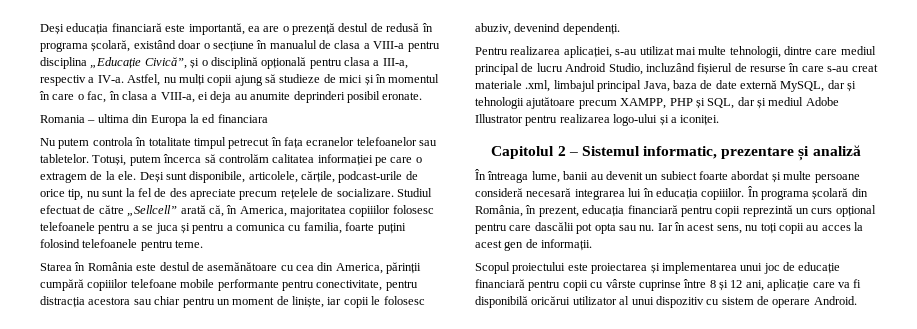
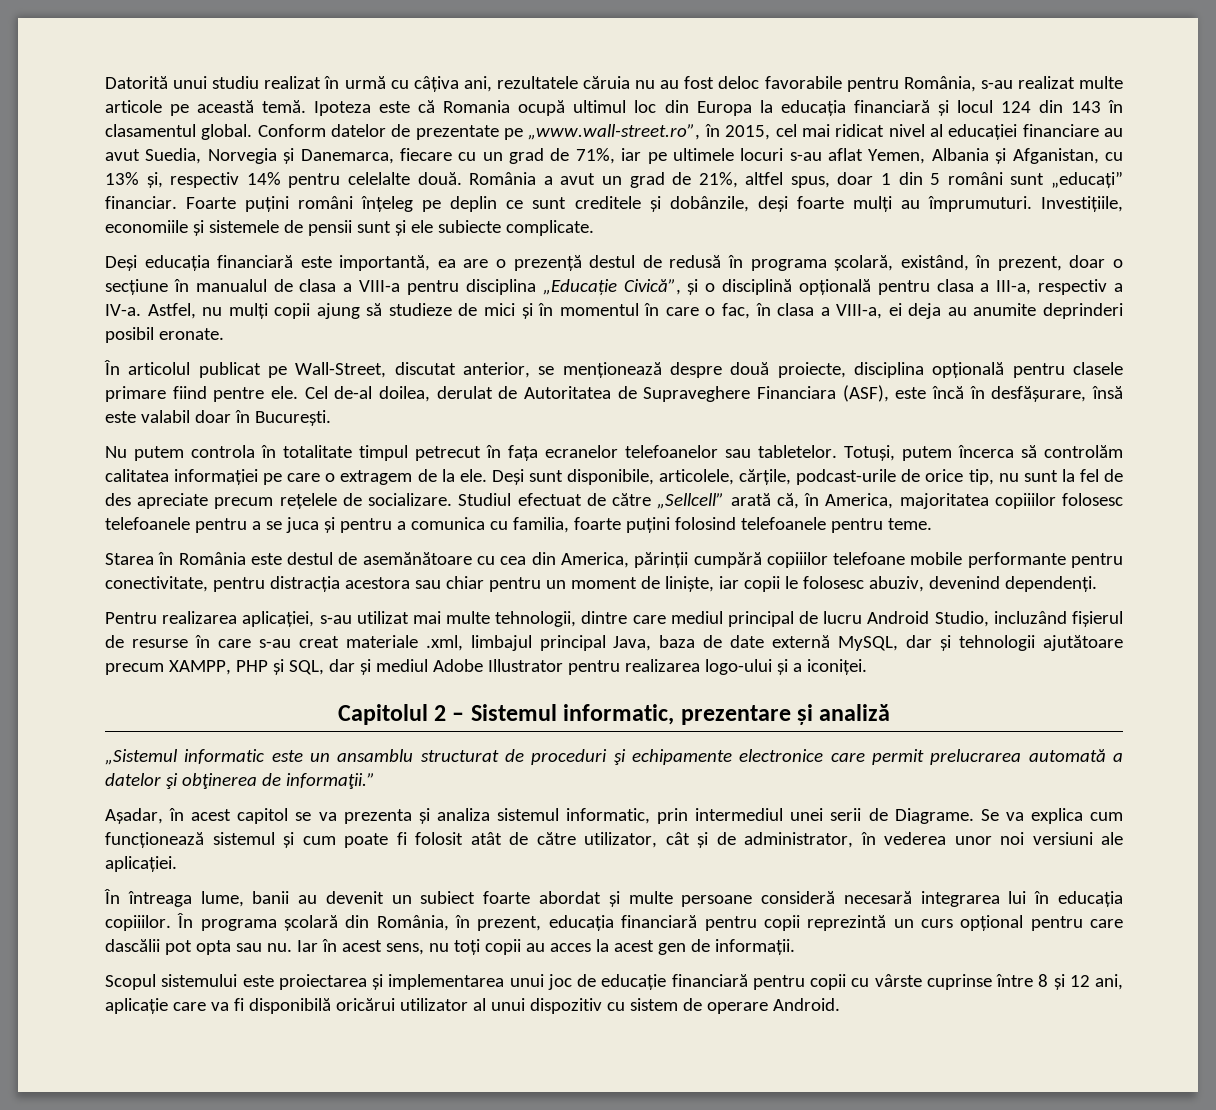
+ Datorită unui studiu realizat în urmă cu câțiva ani, rezultatele căruia nu au fost deloc favorabile pentru România, s-au realizat multe articole pe această temă. Ipoteza este că Romania ocupă ultimul loc din Europa la educația financiară și locul 124 din 143 în clasamentul global. Conform datelor de prezentate pe „www.wall-street.ro”, în 2015, cel mai ridicat nivel al educației financiare au avut Suedia, Norvegia și Danemarca, fiecare cu un grad de 71%, iar pe ultimele locuri s-au aflat Yemen, Albania și Afganistan, cu 13% și, respectiv 14% pentru celelalte două. România a avut un grad de 21%, altfel spus, doar 1 din 5 români sunt „educați” financiar. Foarte puțini români înțeleg pe deplin ce sunt creditele și dobânzile, deși foarte mulți au împrumuturi. Investițiile, economiile și sistemele de pensii sunt și ele subiecte complicate.
- Deși educația financiară este importantă, ea are o prezență destul de redusă în programa școlară, existând doar o secțiune în manualul de clasa a VIII-a pentru disciplina „Educație Civică”, și o disciplină opțională pentru clasa a III-a, respectiv a IV-a.
+ Deși educația financiară este importantă, ea are o prezență destul de redusă în programa școlară, existând, în prezent, doar o secțiune în manualul de clasa a VIII-a pentru disciplina „Educație Civică”, și o disciplină opțională pentru clasa a III-a, respectiv a IV-a.
- Romania – ultima din Europa la ed financiara
+ În articolul publicat pe Wall-Street, discutat anterior, se menționează despre două proiecte, disciplina opțională pentru clasele primare fiind pentre ele. Cel de-al doilea, derulat de Autoritatea de Supraveghere Financiara (ASF), este încă în desfășurare, însă este valabil doar în București.
+ „Sistemul informatic este un ansamblu structurat de proceduri şi echipamente electronice care permit prelucrarea automată a datelor şi obţinerea de informaţii.”
+ Așadar, în acest capitol se va prezenta și analiza sistemul informatic, prin intermediul unei serii de Diagrame. Se va explica cum funcționează sistemul și cum poate fi folosit atât de către utilizator, cât și de administrator, în vederea unor noi versiuni ale aplicației.
- Scopul proiectului este proiectarea și implementarea unui joc de educație financiară pentru copii cu vârste cuprinse între 8 și 12 ani, aplicație care va fi disponibilă oricărui utilizator al unui dispozitiv cu sistem de operare Android.
+ Scopul sistemului este proiectarea și implementarea unui joc de educație financiară pentru copii cu vârste cuprinse între 8 și 12 ani, aplicație care va fi disponibilă oricărui utilizator al unui dispozitiv cu sistem de operare Android.

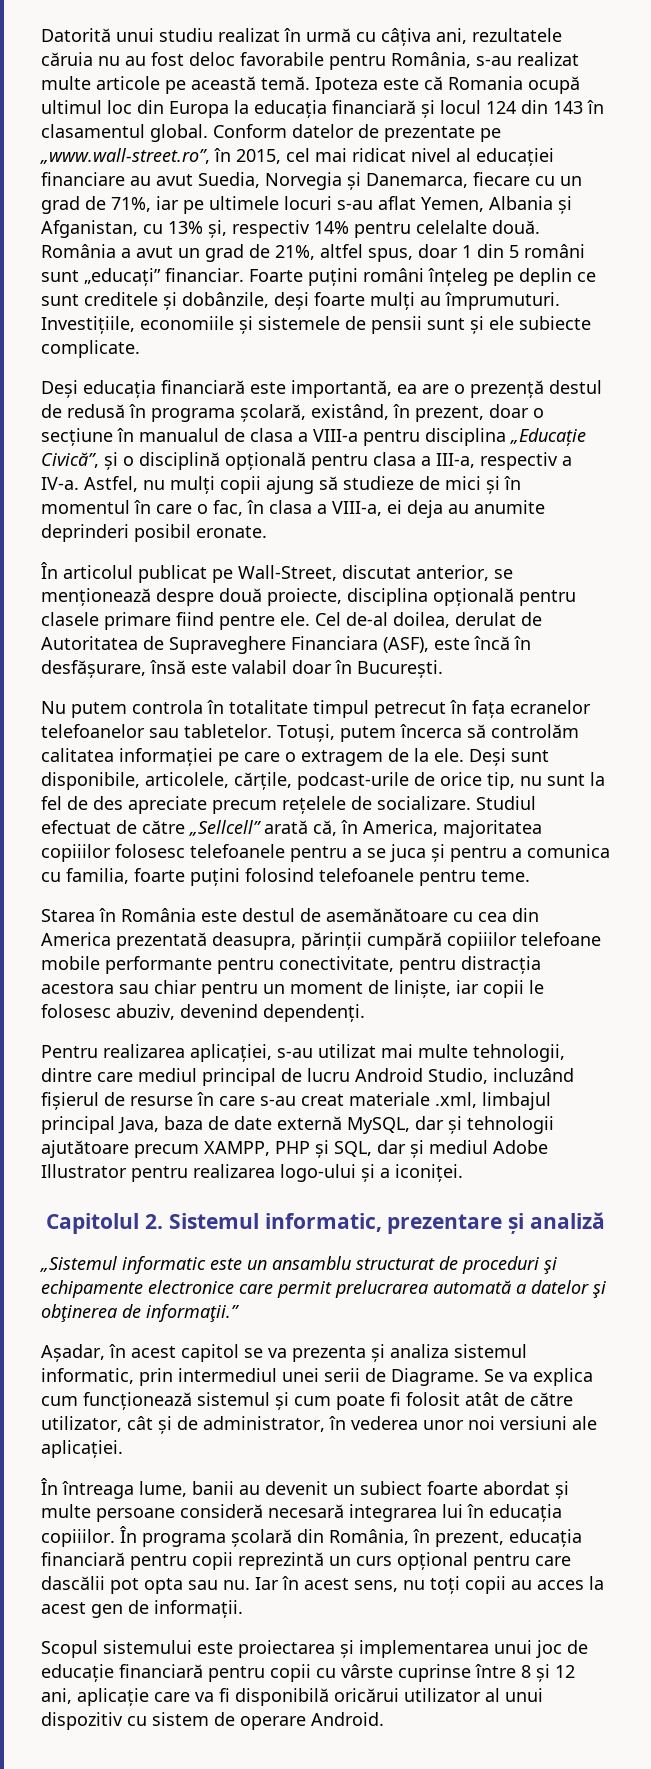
- Starea în România este destul de asemănătoare cu cea din America, părinții cumpără copiiilor telefoane mobile performante pentru conectivitate, pentru distracția acestora sau chiar pentru un moment de liniște, iar copii le folosesc abuziv, devenind dependenți.
+ Starea în România este destul de asemănătoare cu cea din America prezentată deasupra, părinții cumpără copiiilor telefoane mobile performante pentru conectivitate, pentru distracția acestora sau chiar pentru un moment de liniște, iar copii le folosesc abuziv, devenind dependenți.
- Capitolul 2 – Sistemul informatic, prezentare și analiză
+ Capitolul 2. Sistemul informatic, prezentare și analiză

